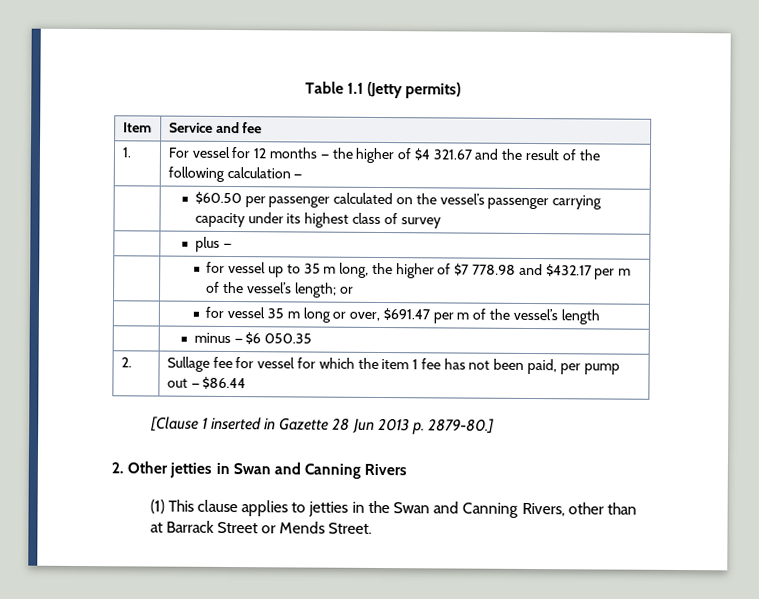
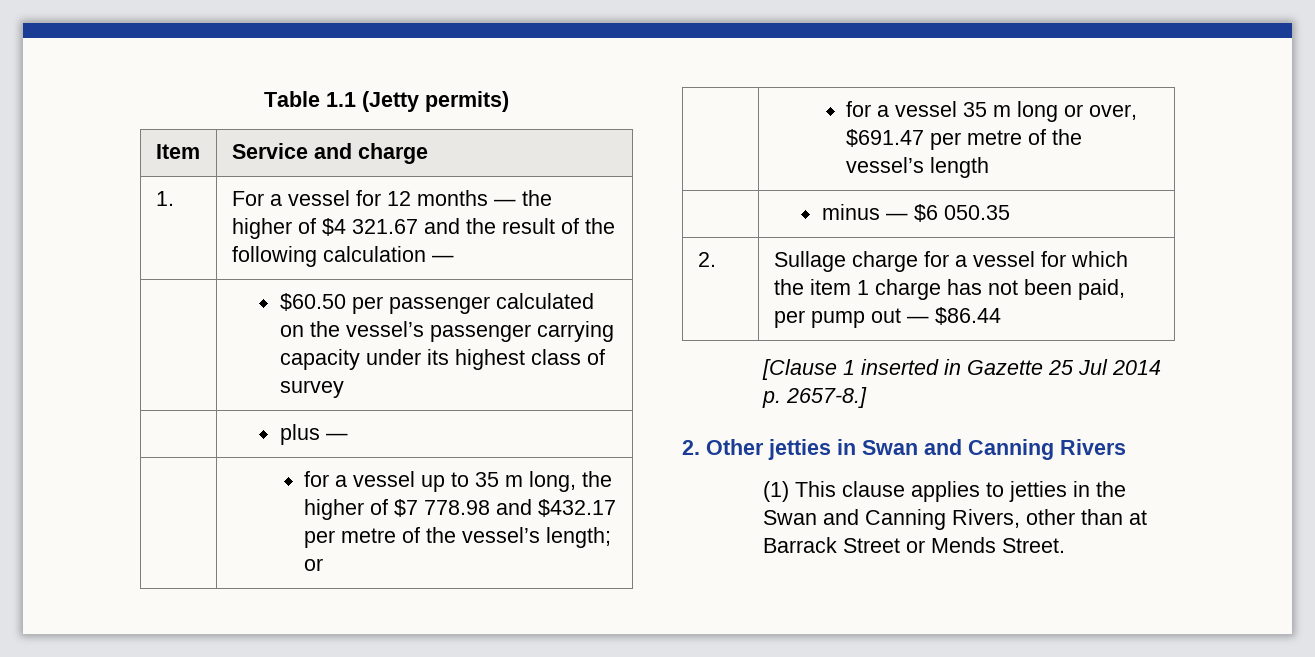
- Item | Service and fee
+ Item | Service and charge
- 1. | For vessel for 12 months — the higher of $4 321.67 and the result of the following calculation —
+ 1. | For a vessel for 12 months — the higher of $4 321.67 and the result of the following calculation —
- | for vessel up to 35 m long, the higher of $7 778.98 and $432.17 per m of the vessel’s length; or
+ | for a vessel up to 35 m long, the higher of $7 778.98 and $432.17 per metre of the vessel’s length; or
- | for vessel 35 m long or over, $691.47 per m of the vessel’s length
+ | for a vessel 35 m long or over, $691.47 per metre of the vessel’s length
- 2. | Sullage fee for vessel for which the item 1 fee has not been paid, per pump out — $86.44
+ 2. | Sullage charge for a vessel for which the item 1 charge has not been paid, per pump out — $86.44
- [Clause 1 inserted in Gazette 28 Jun 2013 p. 2879-80.]
+ [Clause 1 inserted in Gazette 25 Jul 2014 p. 2657-8.]

